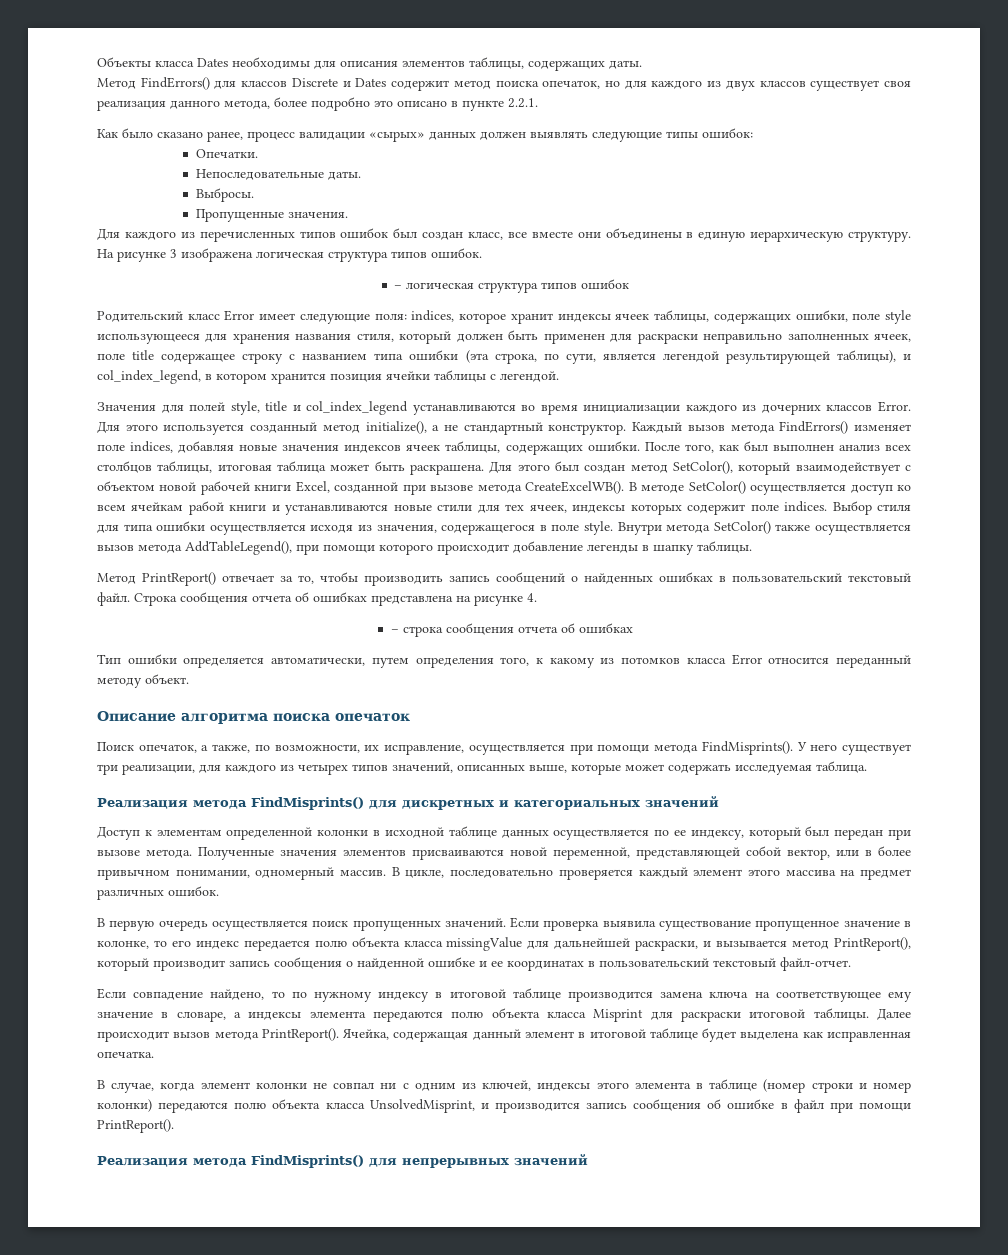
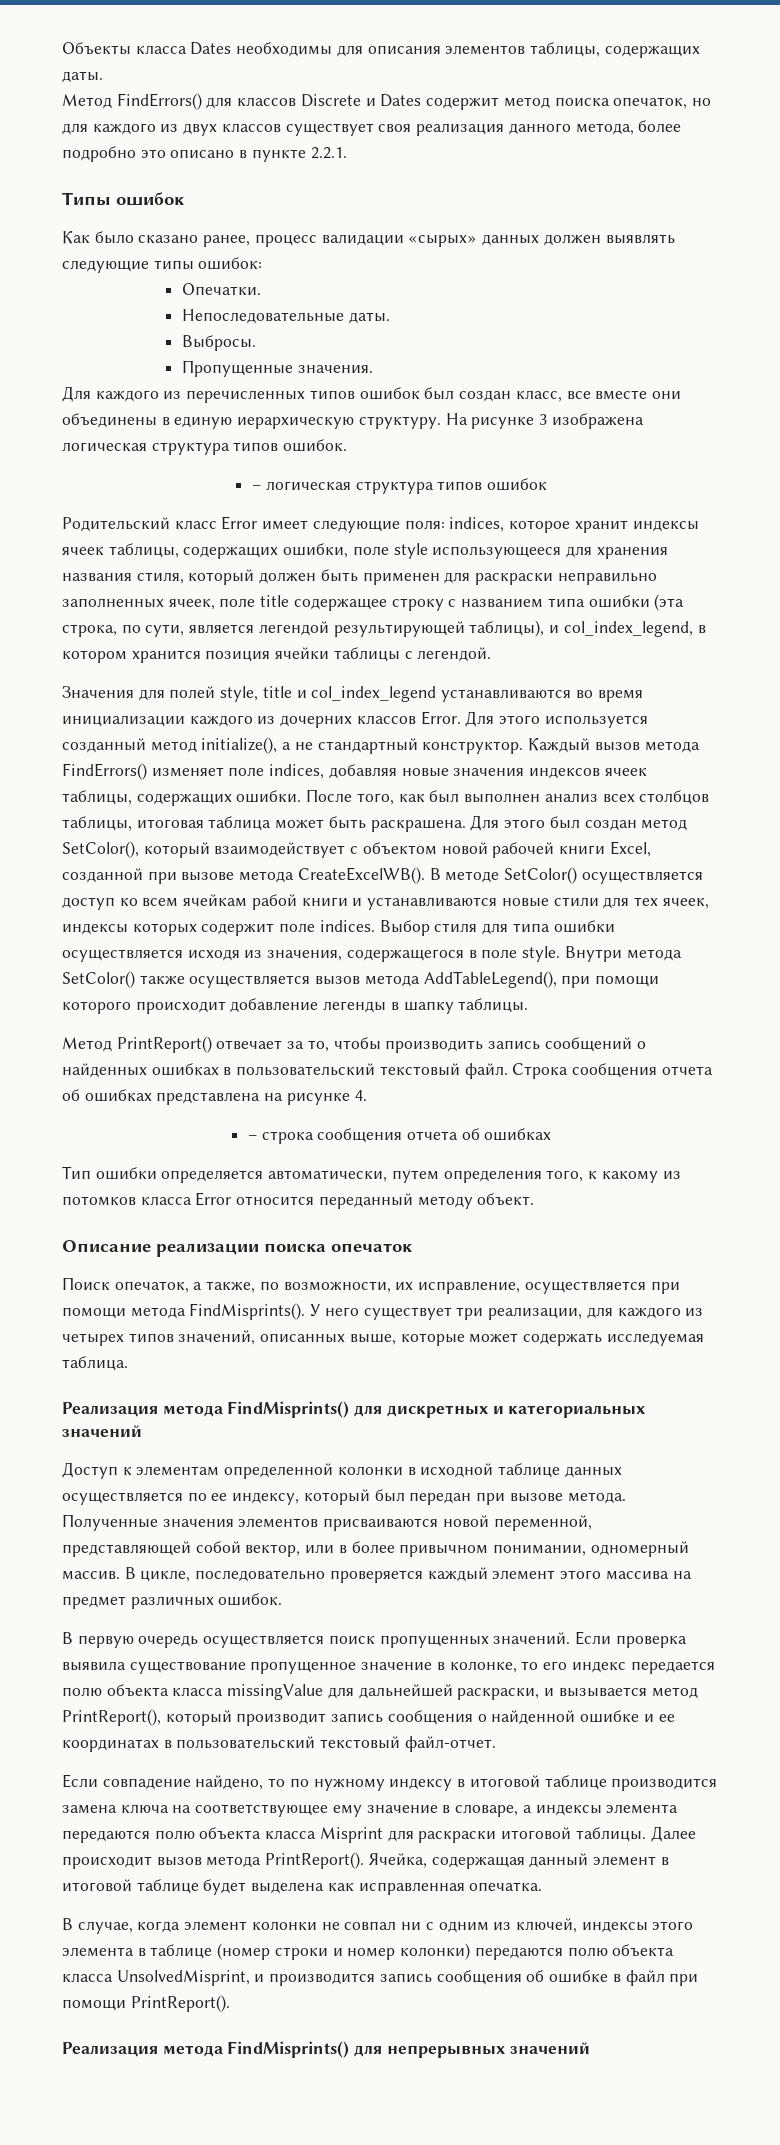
+ Типы ошибок
- Описание алгоритма поиска опечаток
+ Описание реализации поиска опечаток

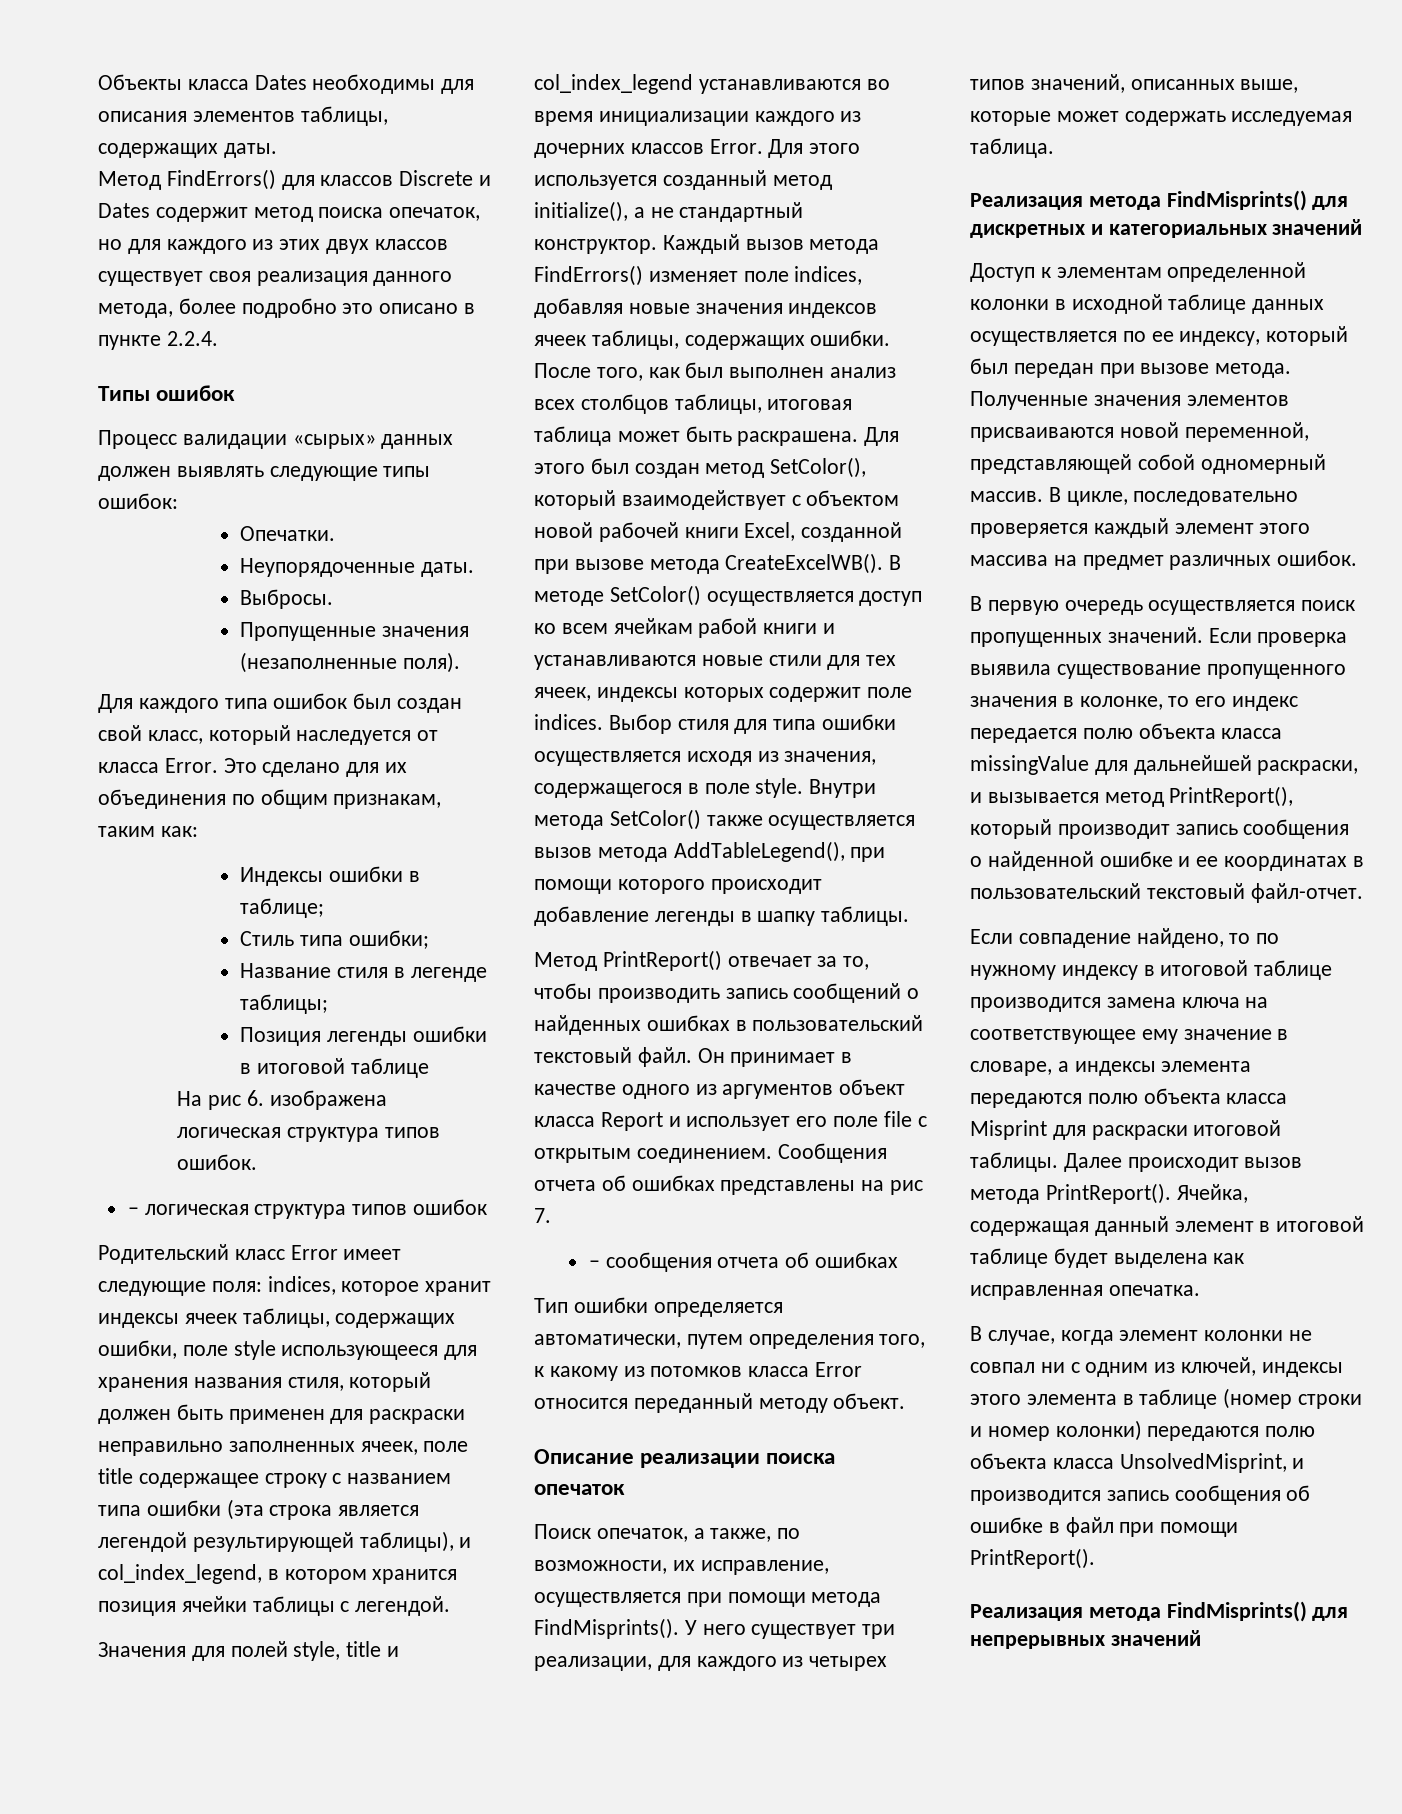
- Метод FindErrors() для классов Discrete и Dates содержит метод поиска опечаток, но для каждого из двух классов существует своя реализация данного метода, более подробно это описано в пункте 2.2.1.
+ Метод FindErrors() для классов Discrete и Dates содержит метод поиска опечаток, но для каждого из этих двух классов существует своя реализация данного метода, более подробно это описано в пункте 2.2.4.
- Как было сказано ранее, процесс валидации «сырых» данных должен выявлять следующие типы ошибок:
+ Процесс валидации «сырых» данных должен выявлять следующие типы ошибок:
- Непоследовательные даты.
+ Неупорядоченные даты.
- Пропущенные значения.
+ Пропущенные значения (незаполненные поля).
- Для каждого из перечисленных типов ошибок был создан класс, все вместе они объединены в единую иерархическую структуру. На рисунке 3 изображена логическая структура типов ошибок.
+ Для каждого типа ошибок был создан свой класс, который наследуется от класса Error. Это сделано для их объединения по общим признакам, таким как:
+ Индексы ошибки в таблице;
+ Стиль типа ошибки;
+ Название стиля в легенде таблицы;
+ Позиция легенды ошибки в итоговой таблице
+ На рис 6. изображена логическая структура типов ошибок.
- Родительский класс Error имеет следующие поля: indices, которое хранит индексы ячеек таблицы, содержащих ошибки, поле style использующееся для хранения названия стиля, который должен быть применен для раскраски неправильно заполненных ячеек, поле title содержащее строку с названием типа ошибки (эта строка, по сути, является легендой результирующей таблицы), и col_index_legend, в котором хранится позиция ячейки таблицы с легендой.
+ Родительский класс Error имеет следующие поля: indices, которое хранит индексы ячеек таблицы, содержащих ошибки, поле style использующееся для хранения названия стиля, который должен быть применен для раскраски неправильно заполненных ячеек, поле title содержащее строку с названием типа ошибки (эта строка является легендой результирующей таблицы), и col_index_legend, в котором хранится позиция ячейки таблицы с легендой.
- Строка сообщения отчета об ошибках представлена на рисунке 4.
- – строка сообщения отчета об ошибках
+ Он принимает в качестве одного из аргументов объект класса Report и использует его поле file с открытым соединением. Сообщения отчета об ошибках представлены на рис 7.
+ – сообщения отчета об ошибках
- Полученные значения элементов присваиваются новой переменной, представляющей собой вектор, или в более привычном понимании, одномерный массив.
+ Полученные значения элементов присваиваются новой переменной, представляющей собой одномерный массив.
- Если проверка выявила существование пропущенное значение в колонке, то его индекс передается полю объекта класса missingValue для дальнейшей раскраски, и вызывается метод PrintReport(), который производит запись сообщения о найденной ошибке и ее координатах в пользовательский текстовый файл-отчет.
+ Если проверка выявила существование пропущенного значения в колонке, то его индекс передается полю объекта класса missingValue для дальнейшей раскраски, и вызывается метод PrintReport(), который производит запись сообщения о найденной ошибке и ее координатах в пользовательский текстовый файл-отчет.

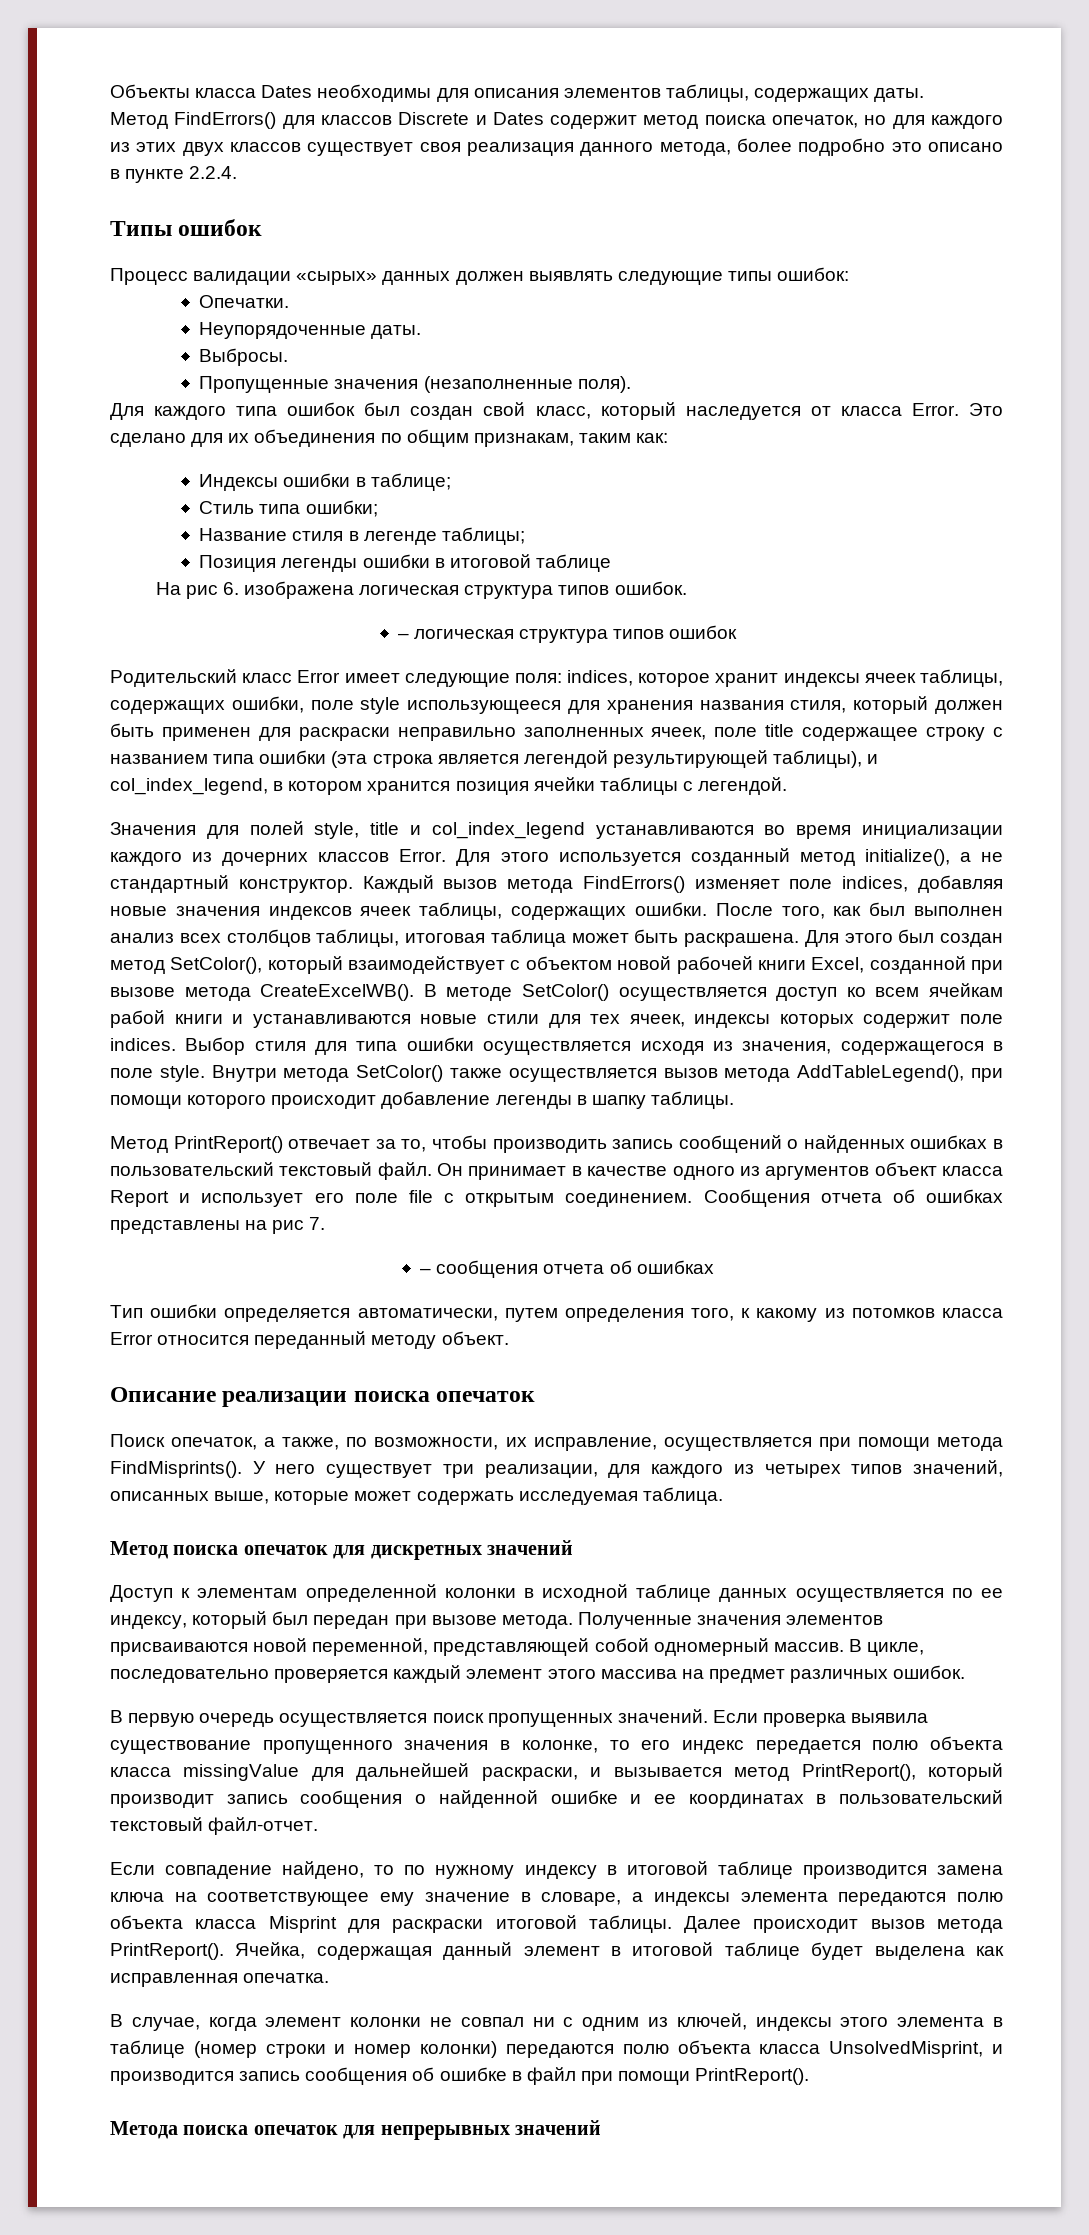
- Реализация метода FindMisprints() для дискретных и категориальных значений
+ Метод поиска опечаток для дискретных значений
- Реализация метода FindMisprints() для непрерывных значений
+ Метода поиска опечаток для непрерывных значений

